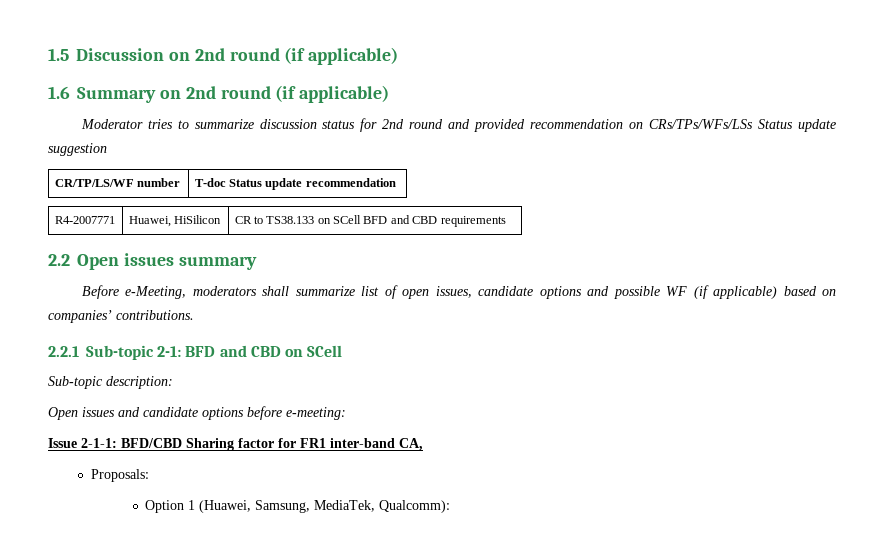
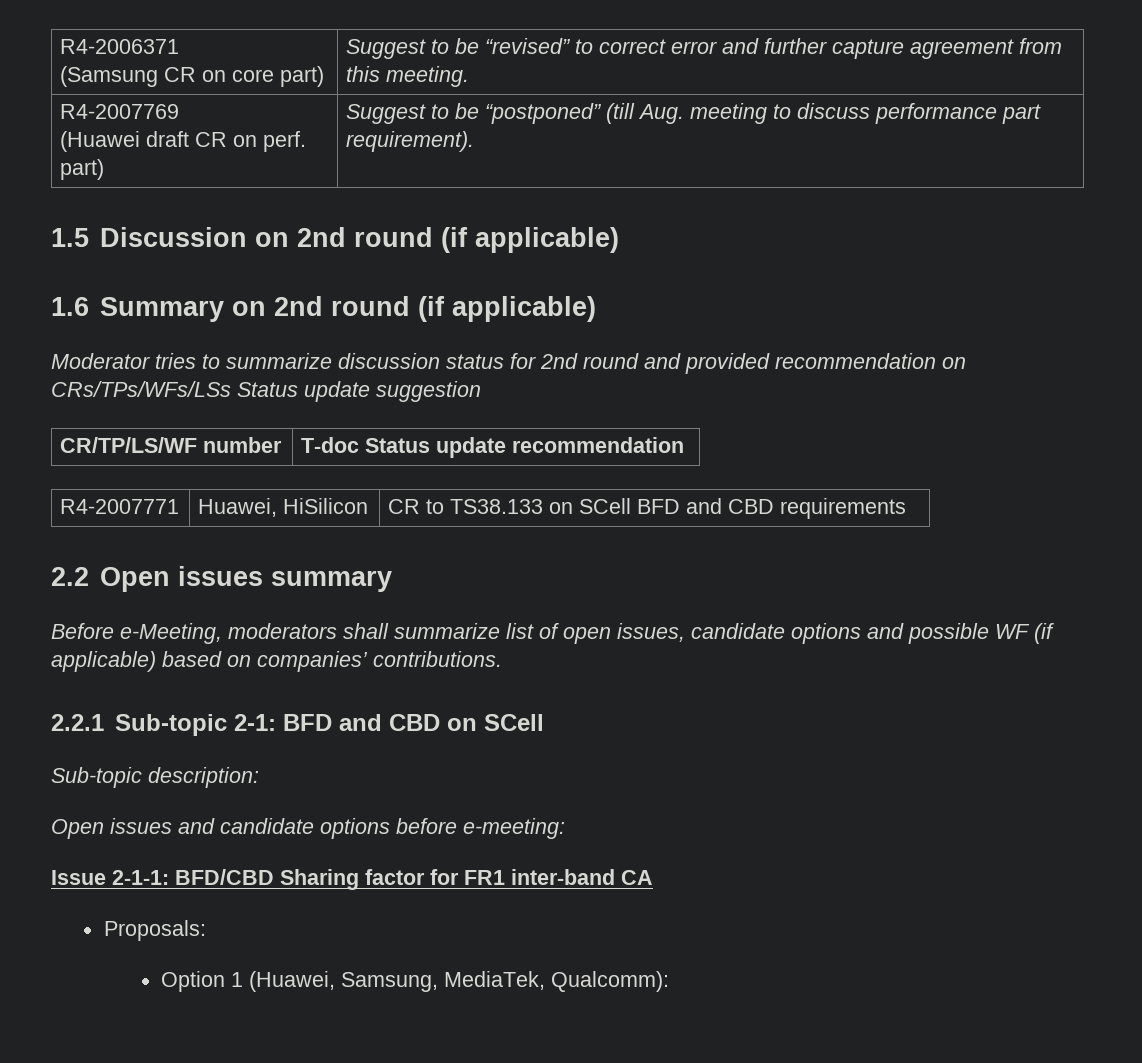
+ R4-2006371
+ (Samsung CR on core part) | Suggest to be “revised” to correct error and further capture agreement from this meeting.
+ R4-2007769
+ (Huawei draft CR on perf. part) | Suggest to be “postponed” (till Aug. meeting to discuss performance part requirement).
- Issue 2-1-1: BFD/CBD Sharing factor for FR1 inter-band CA,
+ Issue 2-1-1: BFD/CBD Sharing factor for FR1 inter-band CA

